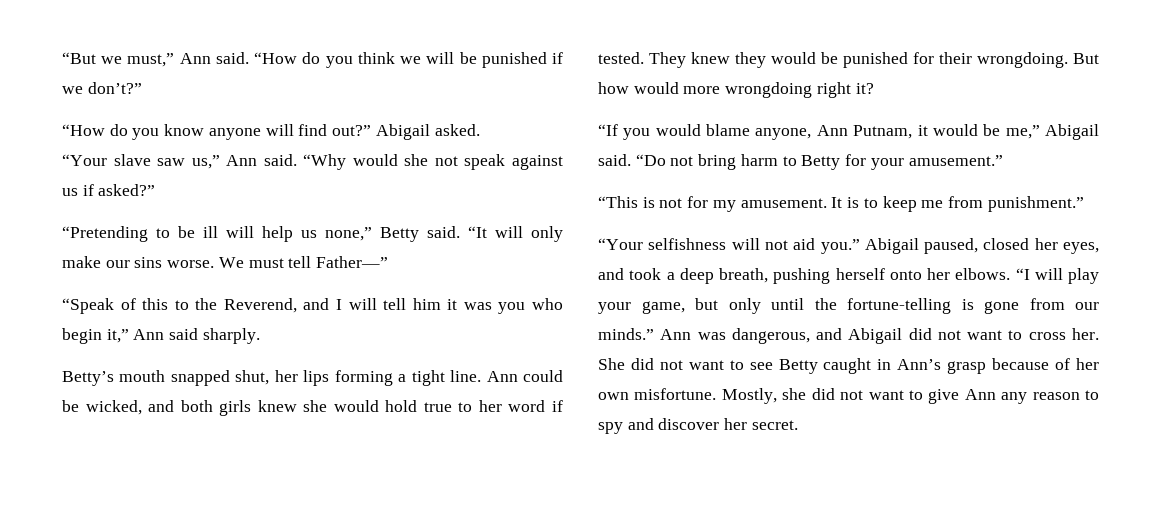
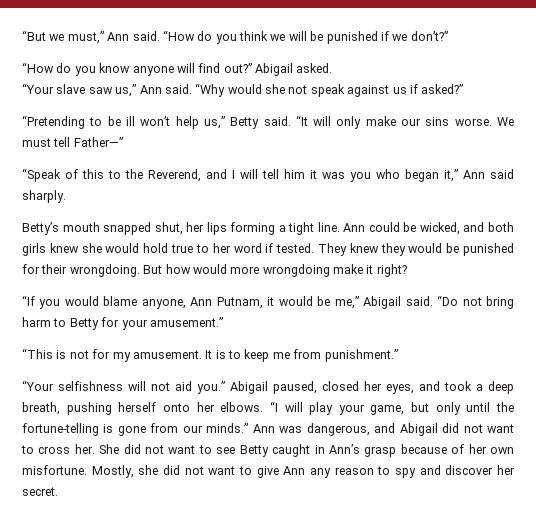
- “Pretending to be ill will help us none,” Betty said.
+ “Pretending to be ill won’t help us,” Betty said.
- “Speak of this to the Reverend, and I will tell him it was you who begin it,” Ann said sharply.
+ “Speak of this to the Reverend, and I will tell him it was you who began it,” Ann said sharply.
- But how would more wrongdoing right it?
+ But how would more wrongdoing make it right?

